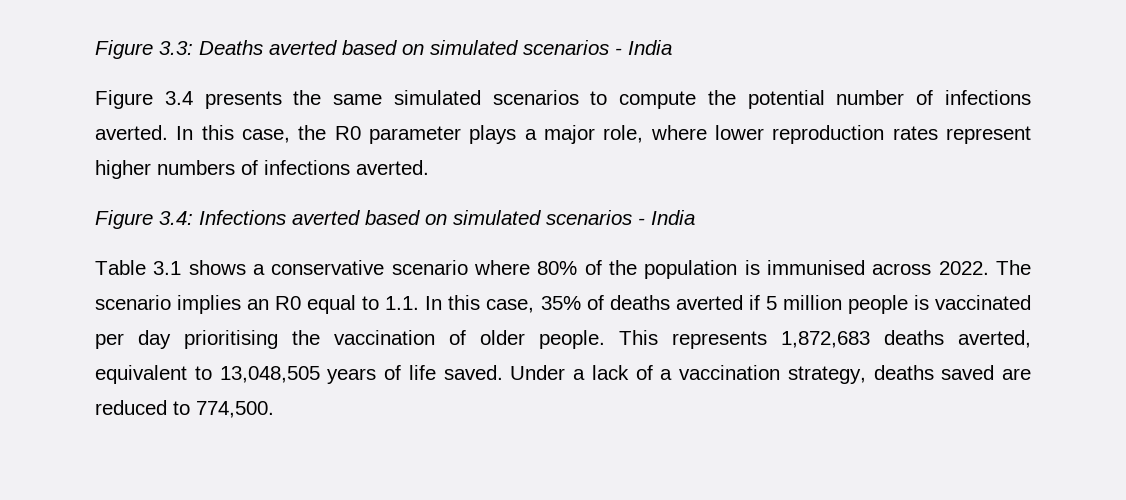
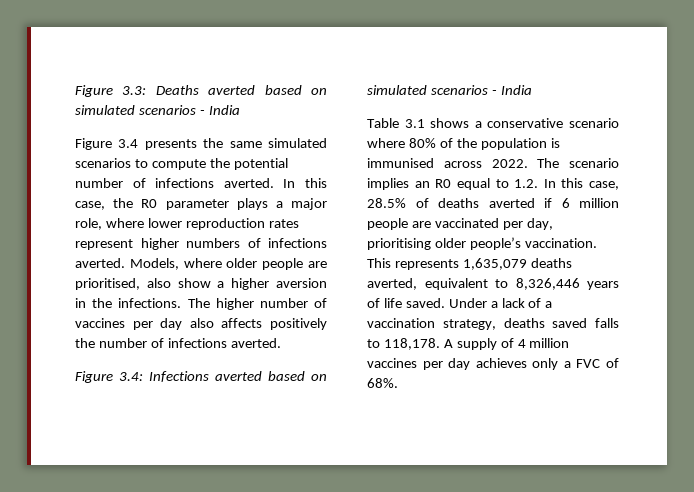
+ Models, where older people are prioritised, also show a higher aversion in the infections. The higher number of vaccines per day also affects positively the number of infections averted.
- The scenario implies an R0 equal to 1.1. In this case, 35% of deaths averted if 5 million people is vaccinated per day prioritising the vaccination of older people.
+ The scenario implies an R0 equal to 1.2. In this case, 28.5% of deaths averted if 6 million people are vaccinated per day, prioritising older people’s vaccination.
- This represents 1,872,683 deaths averted, equivalent to 13,048,505 years of life saved.
+ This represents 1,635,079 deaths averted, equivalent to 8,326,446 years of life saved.
- Under a lack of a vaccination strategy, deaths saved are reduced to 774,500.
+ Under a lack of a vaccination strategy, deaths saved falls to 118,178. A supply of 4 million vaccines per day achieves only a FVC of 68%.

